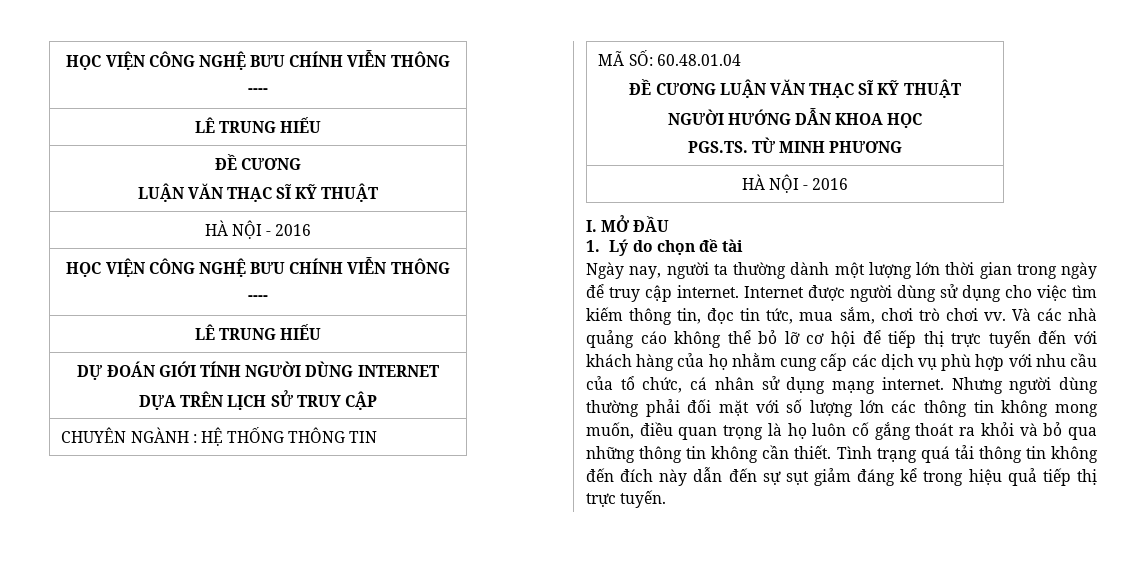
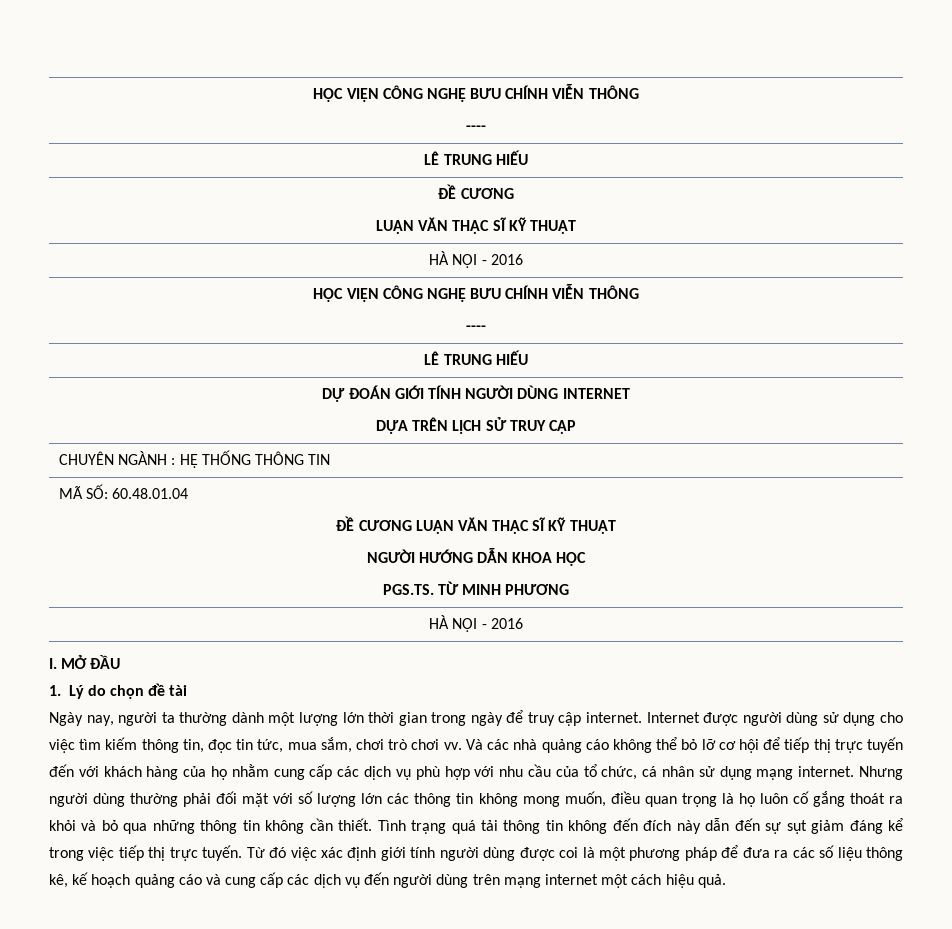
- Tình trạng quá tải thông tin không đến đích này dẫn đến sự sụt giảm đáng kể trong hiệu quả tiếp thị trực tuyến.
+ Tình trạng quá tải thông tin không đến đích này dẫn đến sự sụt giảm đáng kể trong việc tiếp thị trực tuyến.
+ Từ đó việc xác định giới tính người dùng được coi là một phương pháp để đưa ra các số liệu thông kê, kế hoạch quảng cáo và cung cấp các dịch vụ đến người dùng trên mạng internet một cách hiệu quả.

